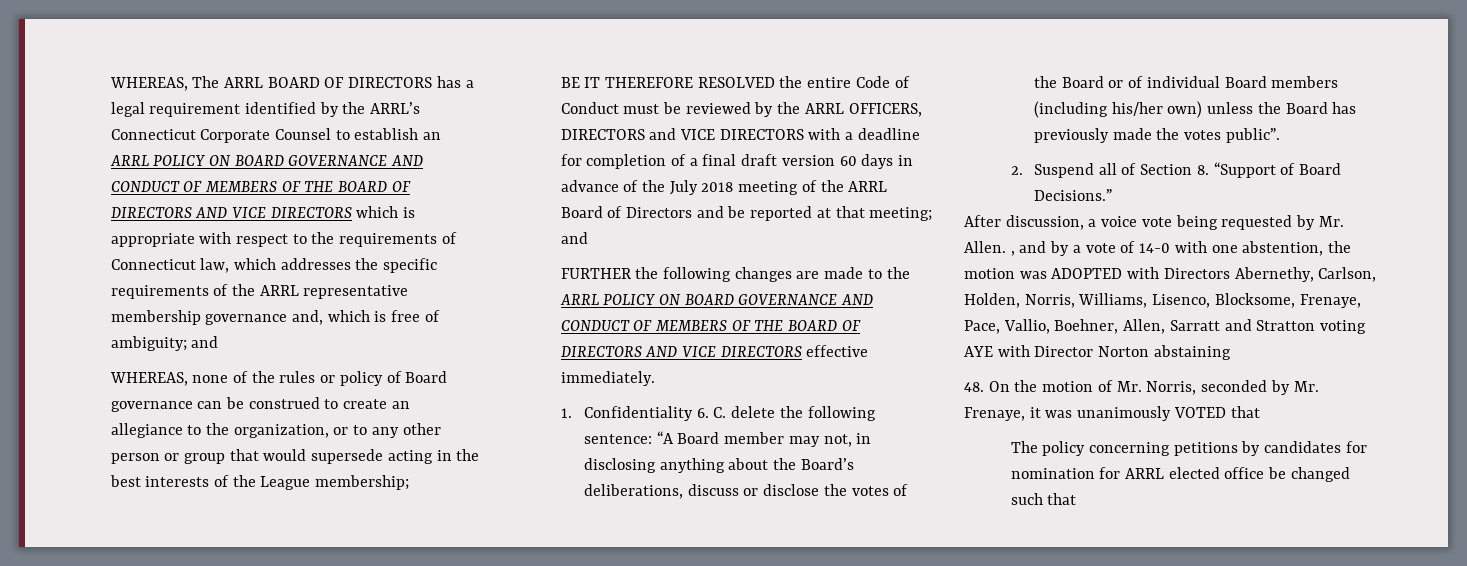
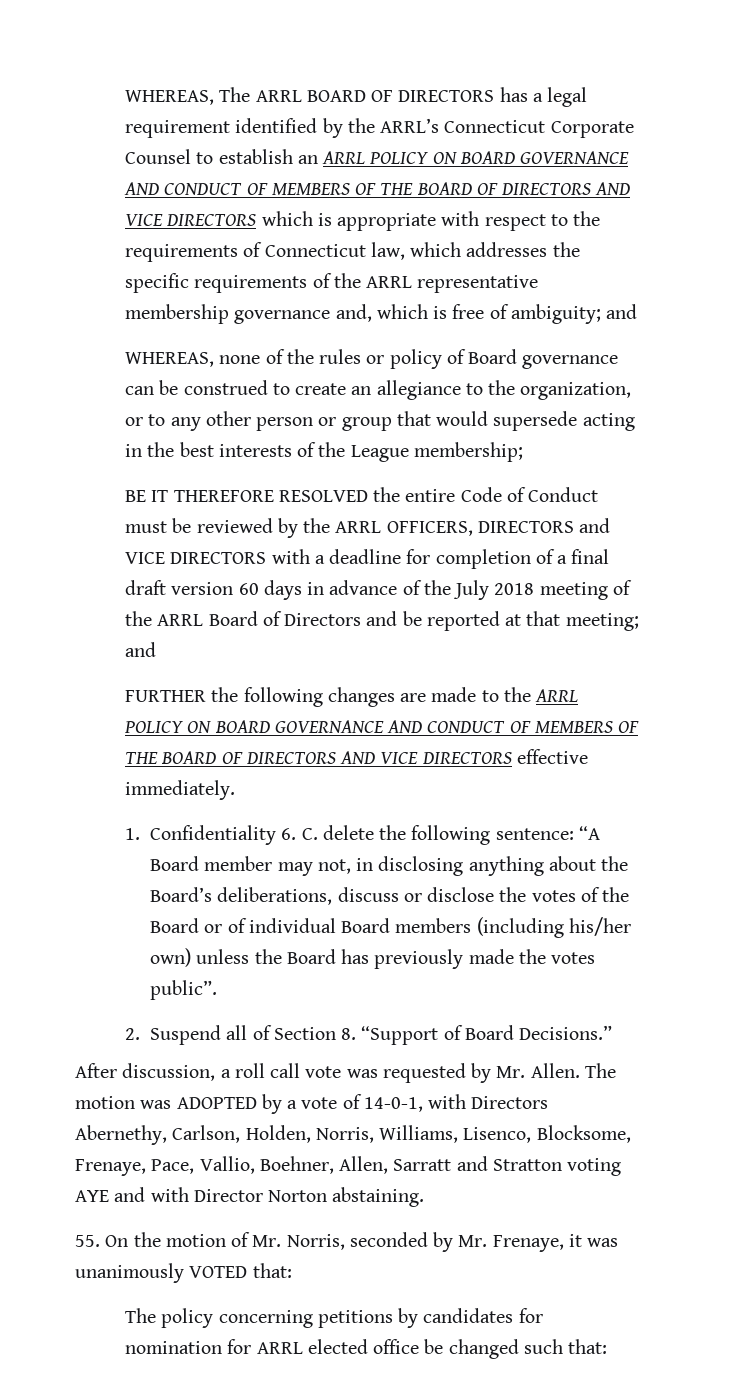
- After discussion, a voice vote being requested by Mr. Allen. , and by a vote of 14-0 with one abstention, the motion was ADOPTED with Directors Abernethy, Carlson, Holden, Norris, Williams, Lisenco, Blocksome, Frenaye, Pace, Vallio, Boehner, Allen, Sarratt and Stratton voting AYE with Director Norton abstaining
- 48. On the motion of Mr. Norris, seconded by Mr. Frenaye, it was unanimously VOTED that
+ After discussion, a roll call vote was requested by Mr. Allen. The motion was ADOPTED by a vote of 14-0-1, with Directors Abernethy, Carlson, Holden, Norris, Williams, Lisenco, Blocksome, Frenaye, Pace, Vallio, Boehner, Allen, Sarratt and Stratton voting AYE and with Director Norton abstaining.
+ 55. On the motion of Mr. Norris, seconded by Mr. Frenaye, it was unanimously VOTED that:
- The policy concerning petitions by candidates for nomination for ARRL elected office be changed such that
+ The policy concerning petitions by candidates for nomination for ARRL elected office be changed such that:

